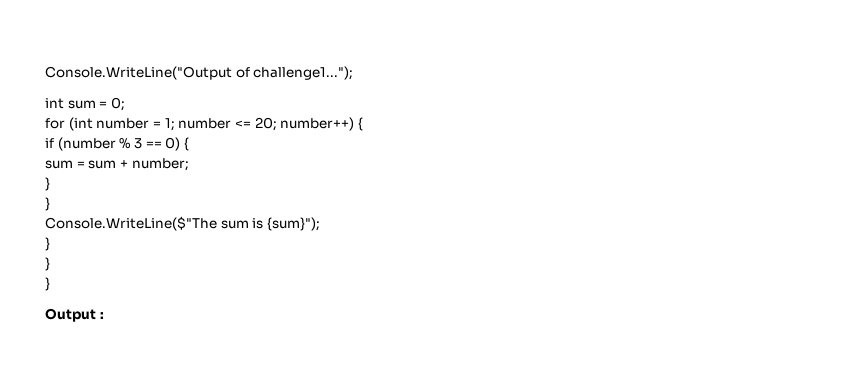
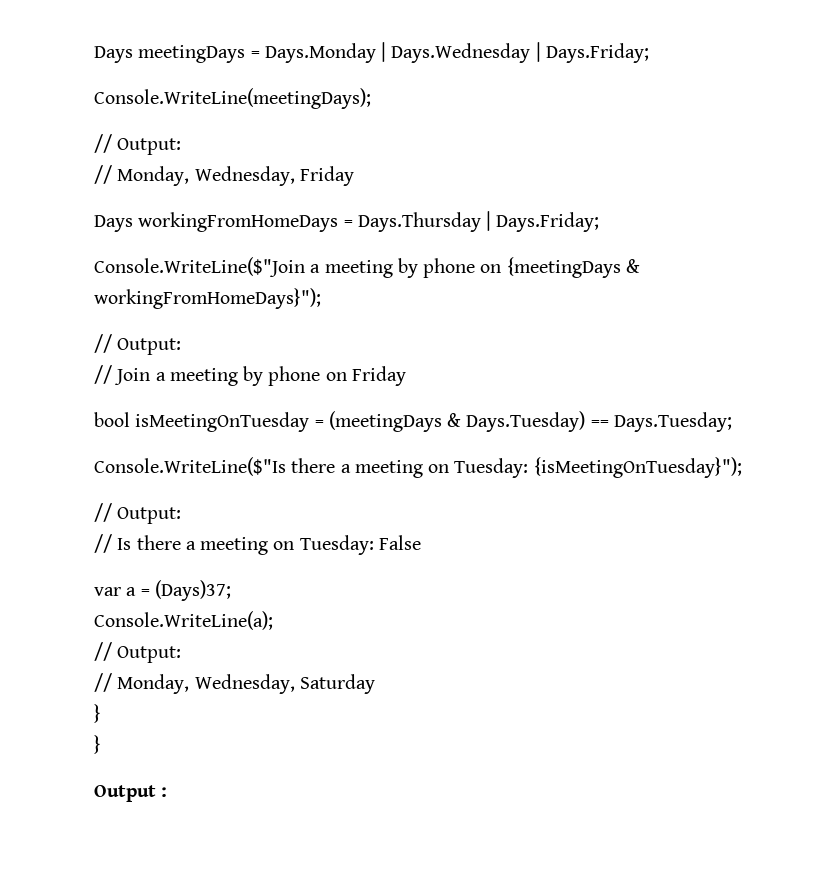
- Console.WriteLine("Output of challenge1...");
- int sum = 0;
- for (int number = 1; number <= 20; number++) {
- if (number % 3 == 0) {
- sum = sum + number;
- }
- }
- Console.WriteLine($"The sum is {sum}");
- }
+ Days meetingDays = Days.Monday | Days.Wednesday | Days.Friday;
+ Console.WriteLine(meetingDays);
+ // Output:
+ // Monday, Wednesday, Friday
+ Days workingFromHomeDays = Days.Thursday | Days.Friday;
+ Console.WriteLine($"Join a meeting by phone on {meetingDays & workingFromHomeDays}");
+ // Output:
+ // Join a meeting by phone on Friday
+ bool isMeetingOnTuesday = (meetingDays & Days.Tuesday) == Days.Tuesday;
+ Console.WriteLine($"Is there a meeting on Tuesday: {isMeetingOnTuesday}");
+ // Output:
+ // Is there a meeting on Tuesday: False
+ var a = (Days)37;
+ Console.WriteLine(a);
+ // Output:
+ // Monday, Wednesday, Saturday

